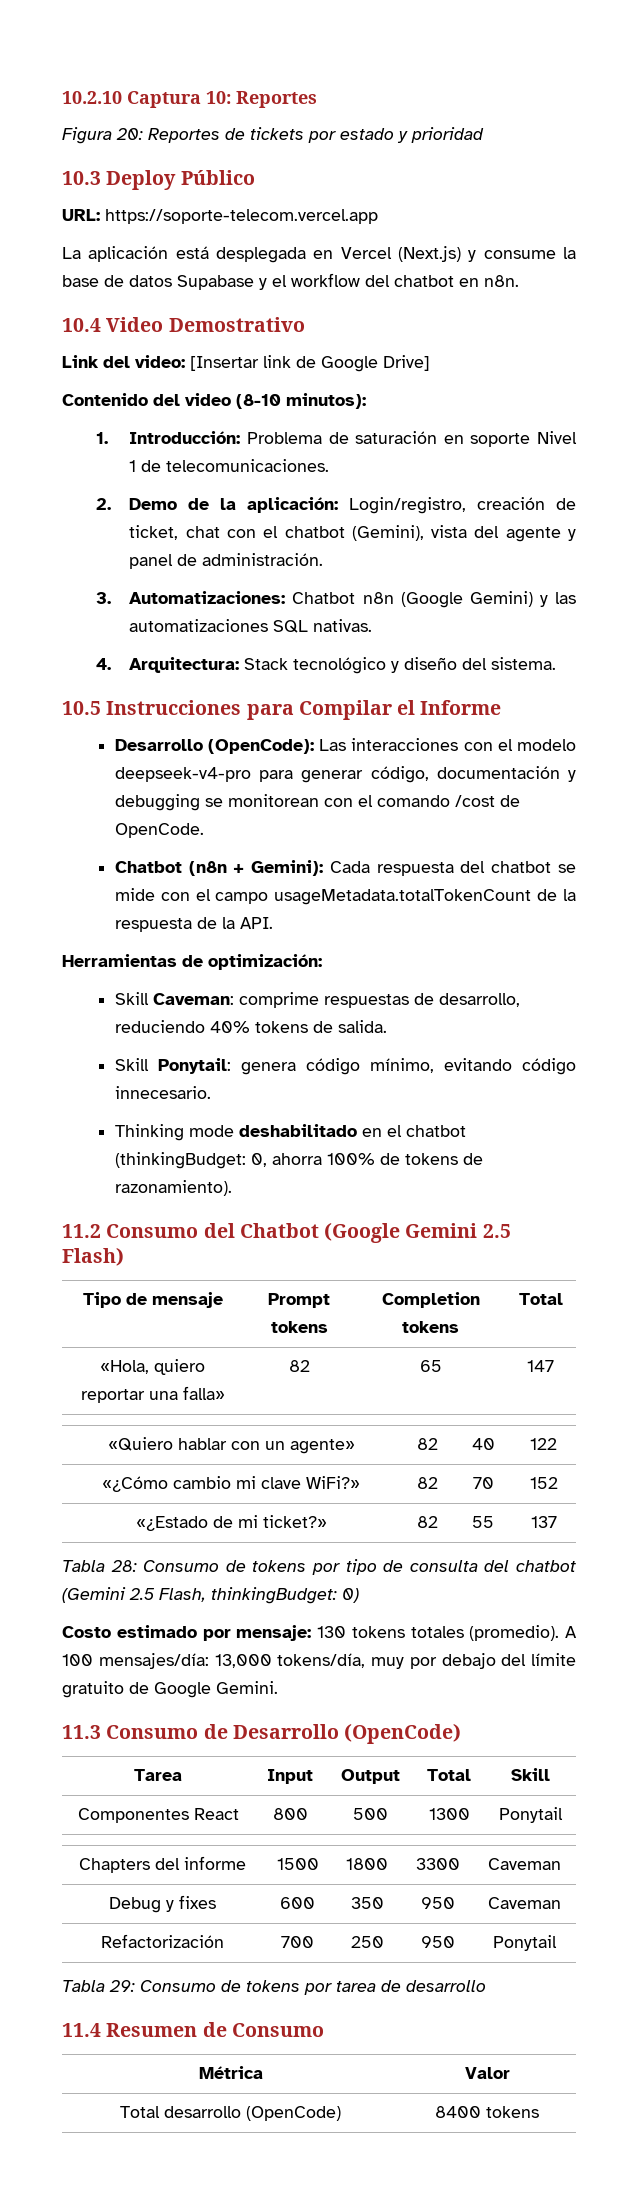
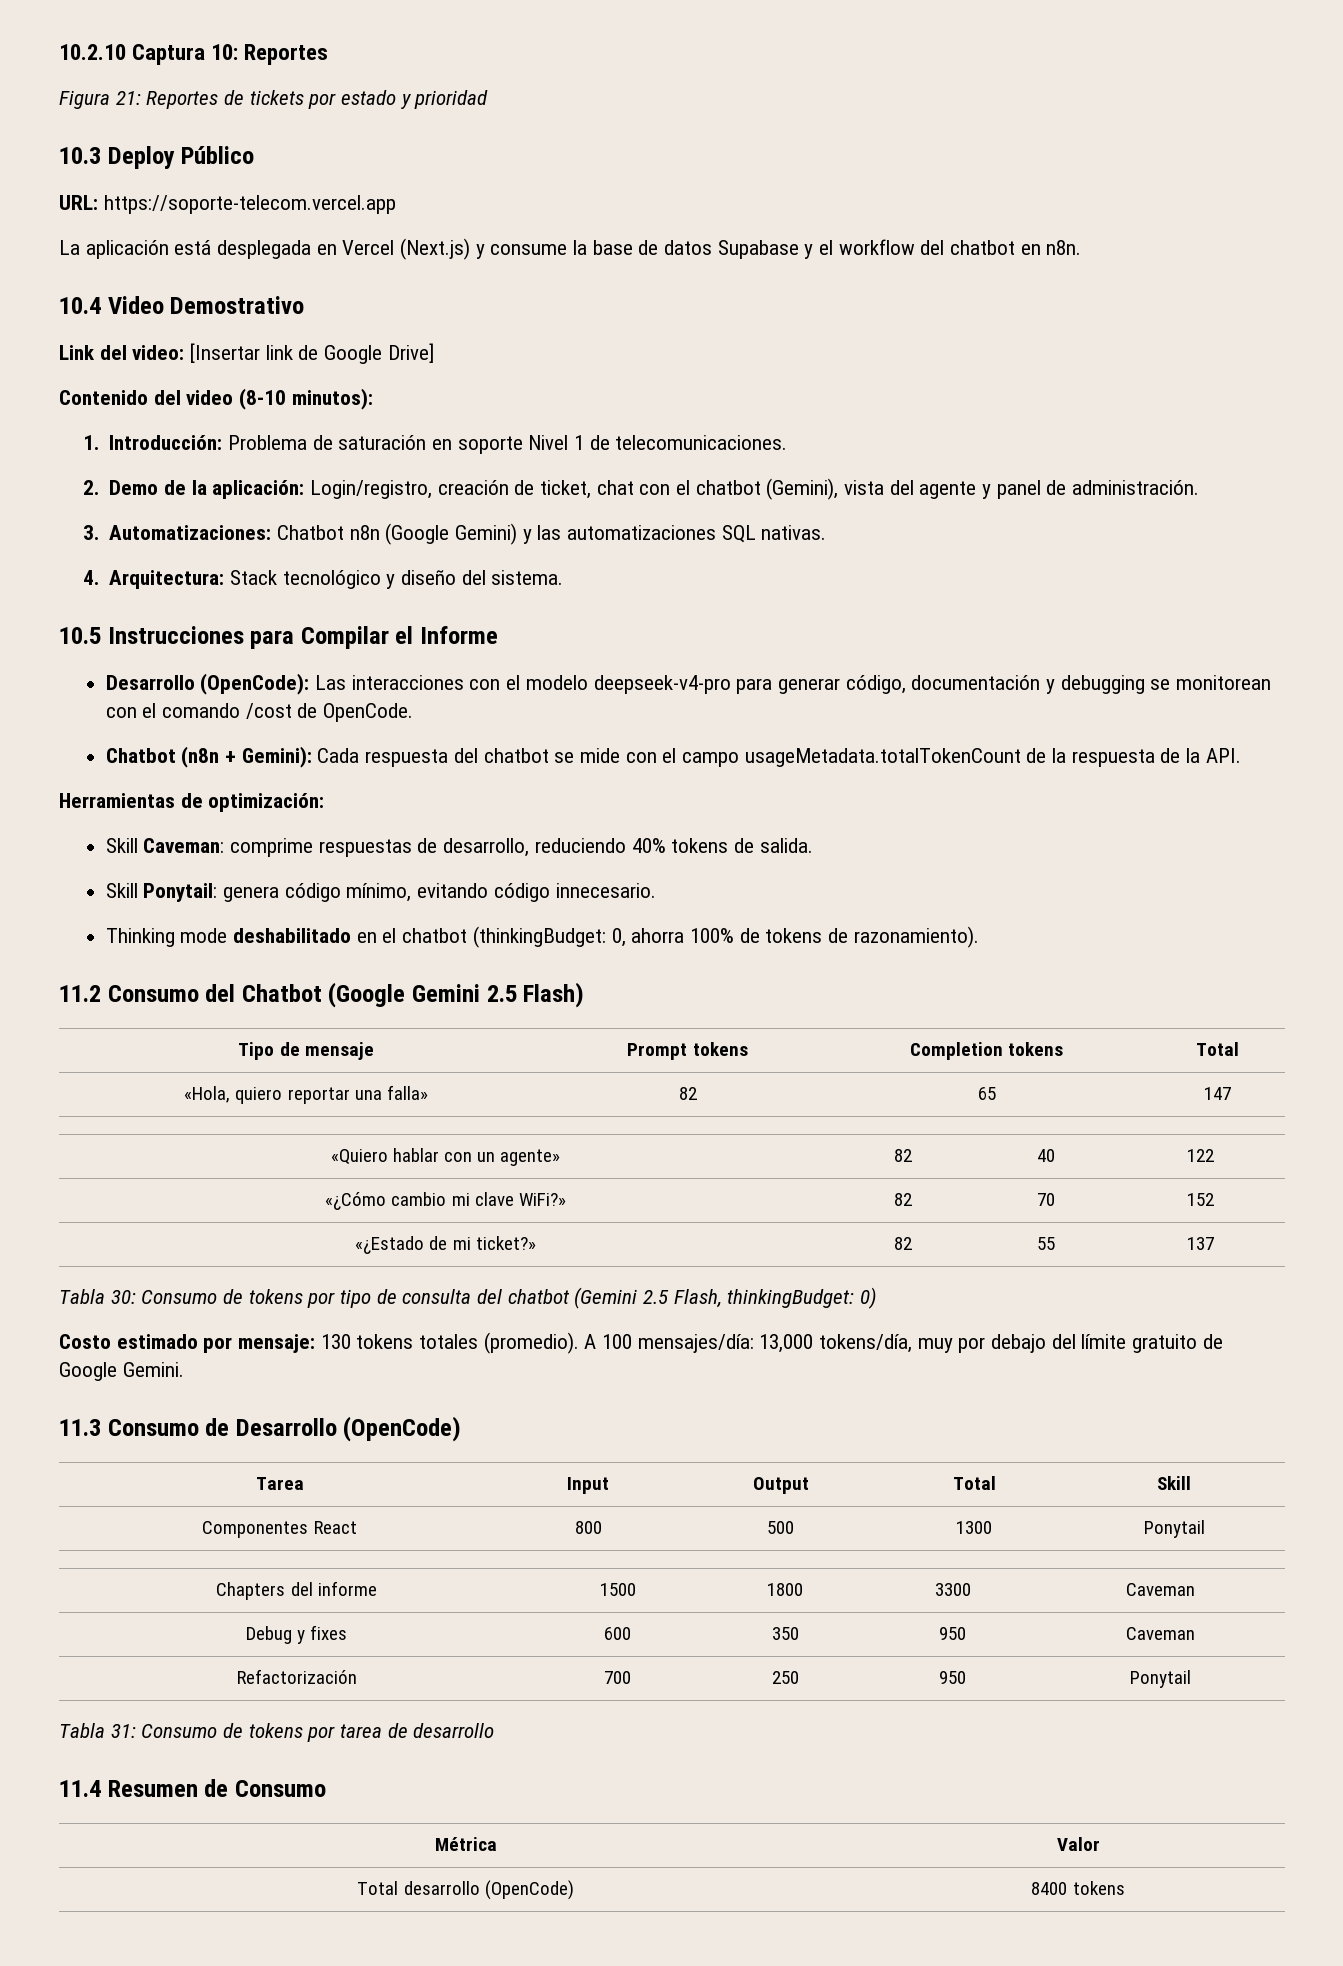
- Figura 20: Reportes de tickets por estado y prioridad
+ Figura 21: Reportes de tickets por estado y prioridad
- Tabla 28: Consumo de tokens por tipo de consulta del chatbot (Gemini 2.5 Flash, thinkingBudget: 0)
+ Tabla 30: Consumo de tokens por tipo de consulta del chatbot (Gemini 2.5 Flash, thinkingBudget: 0)
- Tabla 29: Consumo de tokens por tarea de desarrollo
+ Tabla 31: Consumo de tokens por tarea de desarrollo

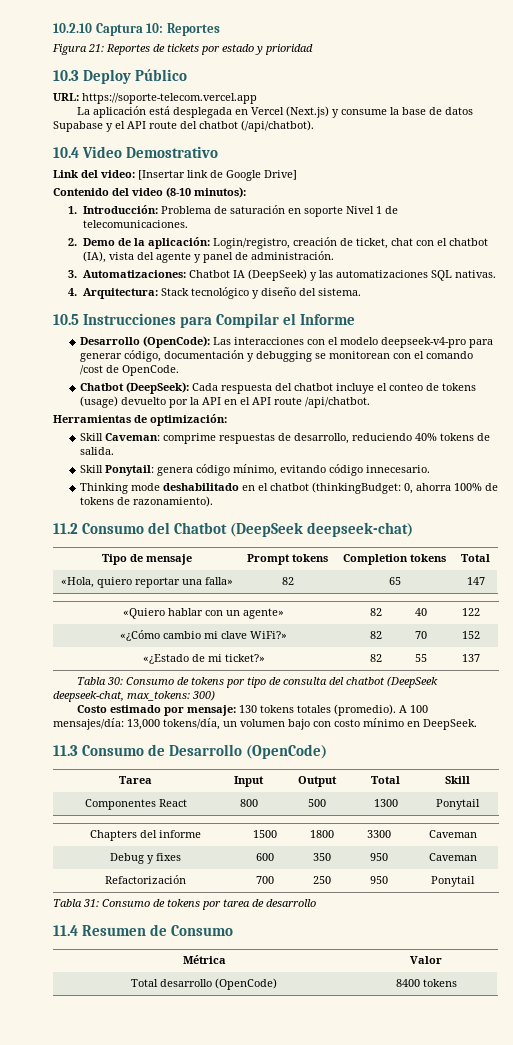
- La aplicación está desplegada en Vercel (Next.js) y consume la base de datos Supabase y el workflow del chatbot en n8n.
+ La aplicación está desplegada en Vercel (Next.js) y consume la base de datos Supabase y el API route del chatbot (/api/chatbot).
- 2. Demo de la aplicación: Login/registro, creación de ticket, chat con el chatbot (Gemini), vista del agente y panel de administración.
+ 2. Demo de la aplicación: Login/registro, creación de ticket, chat con el chatbot (IA), vista del agente y panel de administración.
- 3. Automatizaciones: Chatbot n8n (Google Gemini) y las automatizaciones SQL nativas.
+ 3. Automatizaciones: Chatbot IA (DeepSeek) y las automatizaciones SQL nativas.
- Chatbot (n8n + Gemini): Cada respuesta del chatbot se mide con el campo usageMetadata.totalTokenCount de la respuesta de la API.
+ Chatbot (DeepSeek): Cada respuesta del chatbot incluye el conteo de tokens (usage) devuelto por la API en el API route /api/chatbot.
- 11.2 Consumo del Chatbot (Google Gemini 2.5 Flash)
+ 11.2 Consumo del Chatbot (DeepSeek deepseek-chat)
- Tabla 30: Consumo de tokens por tipo de consulta del chatbot (Gemini 2.5 Flash, thinkingBudget: 0)
+ Tabla 30: Consumo de tokens por tipo de consulta del chatbot (DeepSeek deepseek-chat, max_tokens: 300)
- A 100 mensajes/día: 13,000 tokens/día, muy por debajo del límite gratuito de Google Gemini.
+ A 100 mensajes/día: 13,000 tokens/día, un volumen bajo con costo mínimo en DeepSeek.

